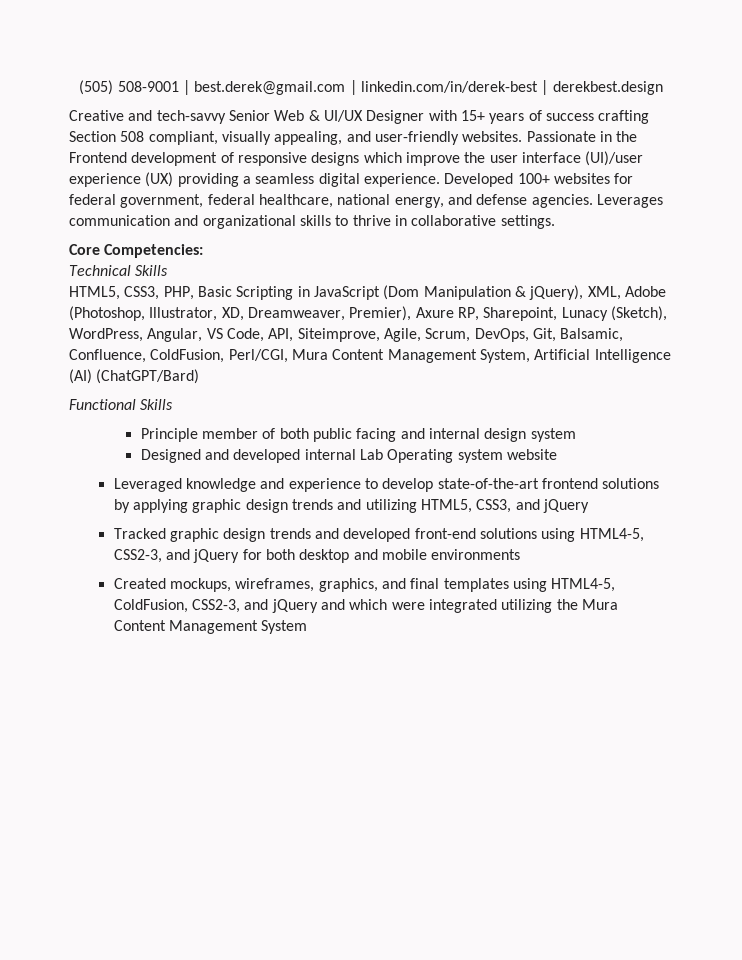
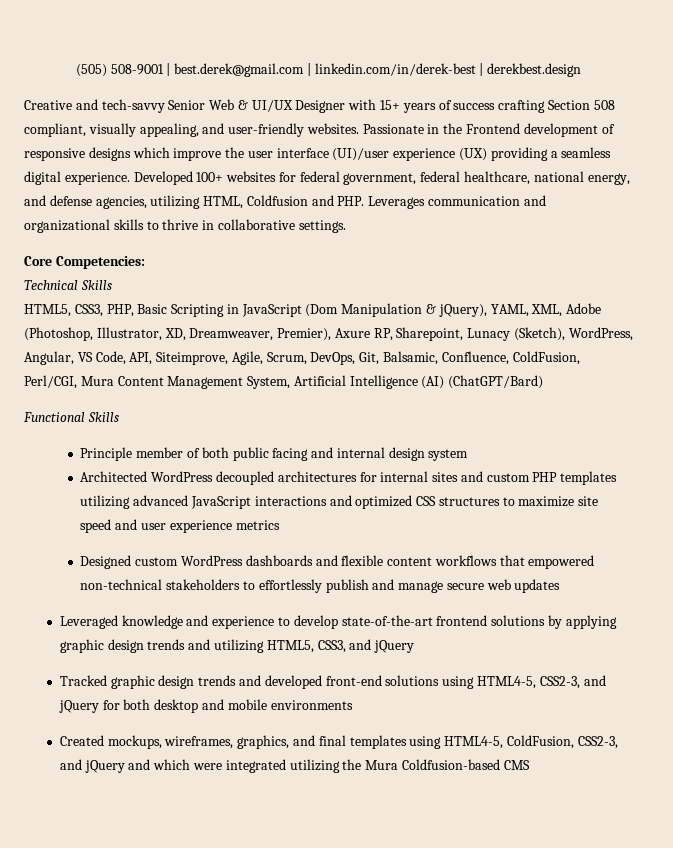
- Developed 100+ websites for federal government, federal healthcare, national energy, and defense agencies. Leverages communication and organizational skills to thrive in collaborative settings.
+ Developed 100+ websites for federal government, federal healthcare, national energy, and defense agencies, utilizing HTML, Coldfusion and PHP. Leverages communication and organizational skills to thrive in collaborative settings.
- HTML5, CSS3, PHP, Basic Scripting in JavaScript (Dom Manipulation & jQuery), XML, Adobe (Photoshop, Illustrator, XD, Dreamweaver, Premier), Axure RP, Sharepoint, Lunacy (Sketch), WordPress, Angular, VS Code, API, Siteimprove, Agile, Scrum, DevOps, Git, Balsamic, Confluence, ColdFusion, Perl/CGI, Mura Content Management System, Artificial Intelligence (AI) (ChatGPT/Bard)
+ HTML5, CSS3, PHP, Basic Scripting in JavaScript (Dom Manipulation & jQuery), YAML, XML, Adobe (Photoshop, Illustrator, XD, Dreamweaver, Premier), Axure RP, Sharepoint, Lunacy (Sketch), WordPress, Angular, VS Code, API, Siteimprove, Agile, Scrum, DevOps, Git, Balsamic, Confluence, ColdFusion, Perl/CGI, Mura Content Management System, Artificial Intelligence (AI) (ChatGPT/Bard)
- Designed and developed internal Lab Operating system website
+ Architected WordPress decoupled architectures for internal sites and custom PHP templates utilizing advanced JavaScript interactions and optimized CSS structures to maximize site speed and user experience metrics
+ Designed custom WordPress dashboards and flexible content workflows that empowered non-technical stakeholders to effortlessly publish and manage secure web updates
- Created mockups, wireframes, graphics, and final templates using HTML4-5, ColdFusion, CSS2-3, and jQuery and which were integrated utilizing the Mura Content Management System
+ Created mockups, wireframes, graphics, and final templates using HTML4-5, ColdFusion, CSS2-3, and jQuery and which were integrated utilizing the Mura Coldfusion-based CMS

